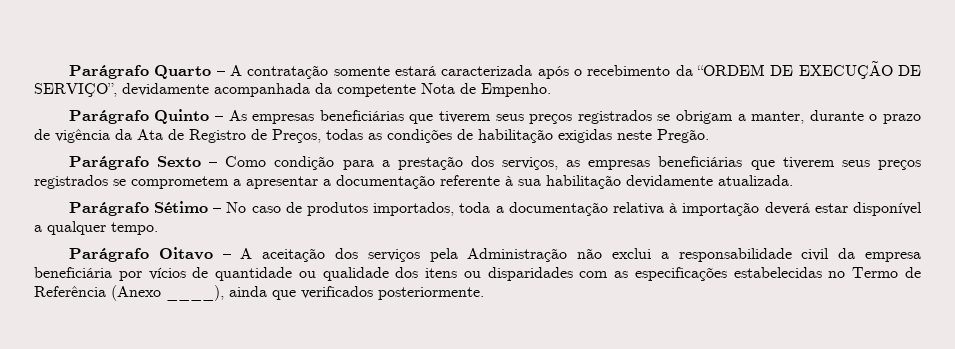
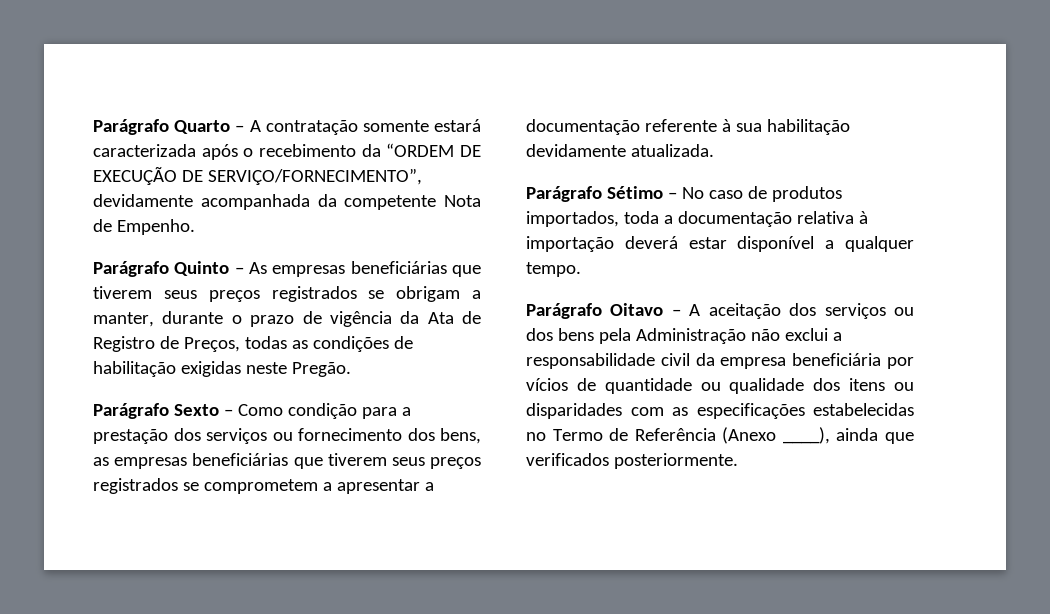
- Parágrafo Quarto – A contratação somente estará caracterizada após o recebimento da “ORDEM DE EXECUÇÃO DE SERVIÇO”, devidamente acompanhada da competente Nota de Empenho.
+ Parágrafo Quarto – A contratação somente estará caracterizada após o recebimento da “ORDEM DE EXECUÇÃO DE SERVIÇO/FORNECIMENTO”, devidamente acompanhada da competente Nota de Empenho.
- Parágrafo Sexto – Como condição para a prestação dos serviços, as empresas beneficiárias que tiverem seus preços registrados se comprometem a apresentar a documentação referente à sua habilitação devidamente atualizada.
+ Parágrafo Sexto – Como condição para a prestação dos serviços ou fornecimento dos bens, as empresas beneficiárias que tiverem seus preços registrados se comprometem a apresentar a documentação referente à sua habilitação devidamente atualizada.
- Parágrafo Oitavo – A aceitação dos serviços pela Administração não exclui a responsabilidade civil da empresa beneficiária por vícios de quantidade ou qualidade dos itens ou disparidades com as especificações estabelecidas no Termo de Referência (Anexo ____), ainda que verificados posteriormente.
+ Parágrafo Oitavo – A aceitação dos serviços ou dos bens pela Administração não exclui a responsabilidade civil da empresa beneficiária por vícios de quantidade ou qualidade dos itens ou disparidades com as especificações estabelecidas no Termo de Referência (Anexo ____), ainda que verificados posteriormente.

